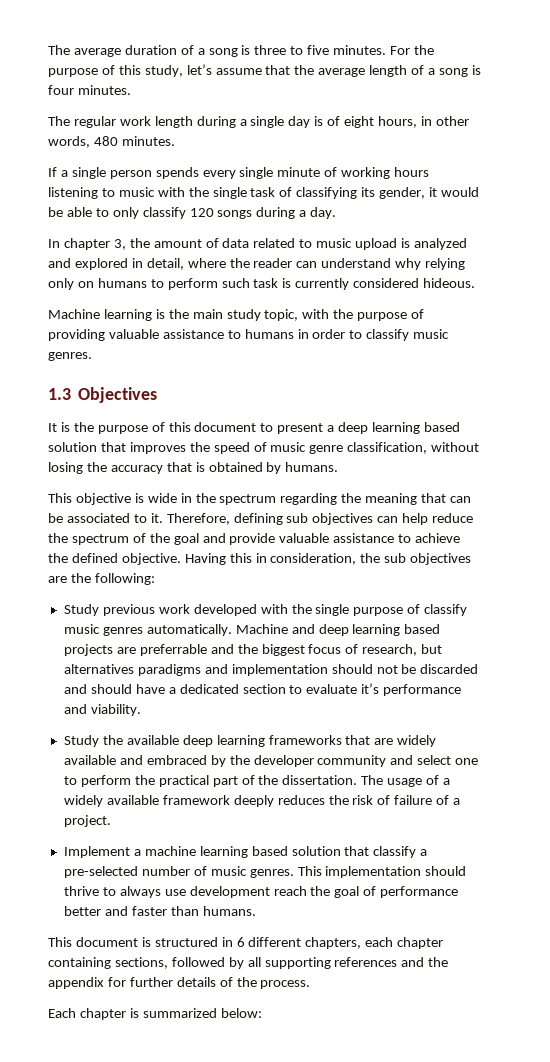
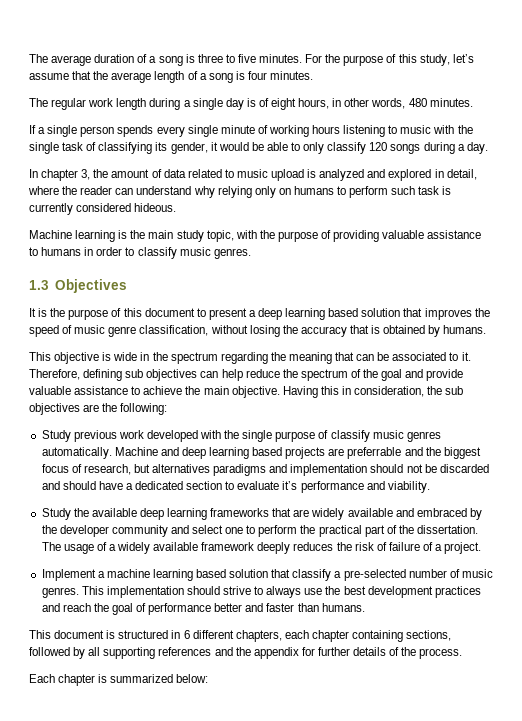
- Therefore, defining sub objectives can help reduce the spectrum of the goal and provide valuable assistance to achieve the defined objective.
+ Therefore, defining sub objectives can help reduce the spectrum of the goal and provide valuable assistance to achieve the main objective.
- This implementation should thrive to always use development reach the goal of performance better and faster than humans.
+ This implementation should strive to always use the best development practices and reach the goal of performance better and faster than humans.

